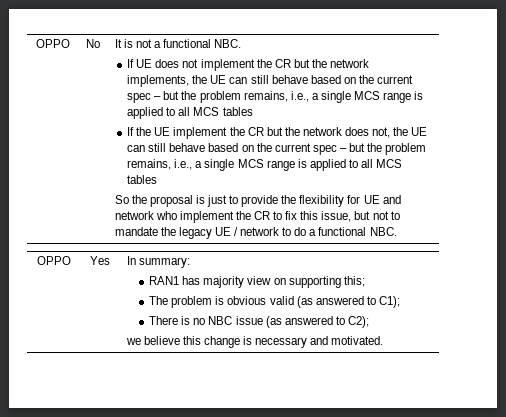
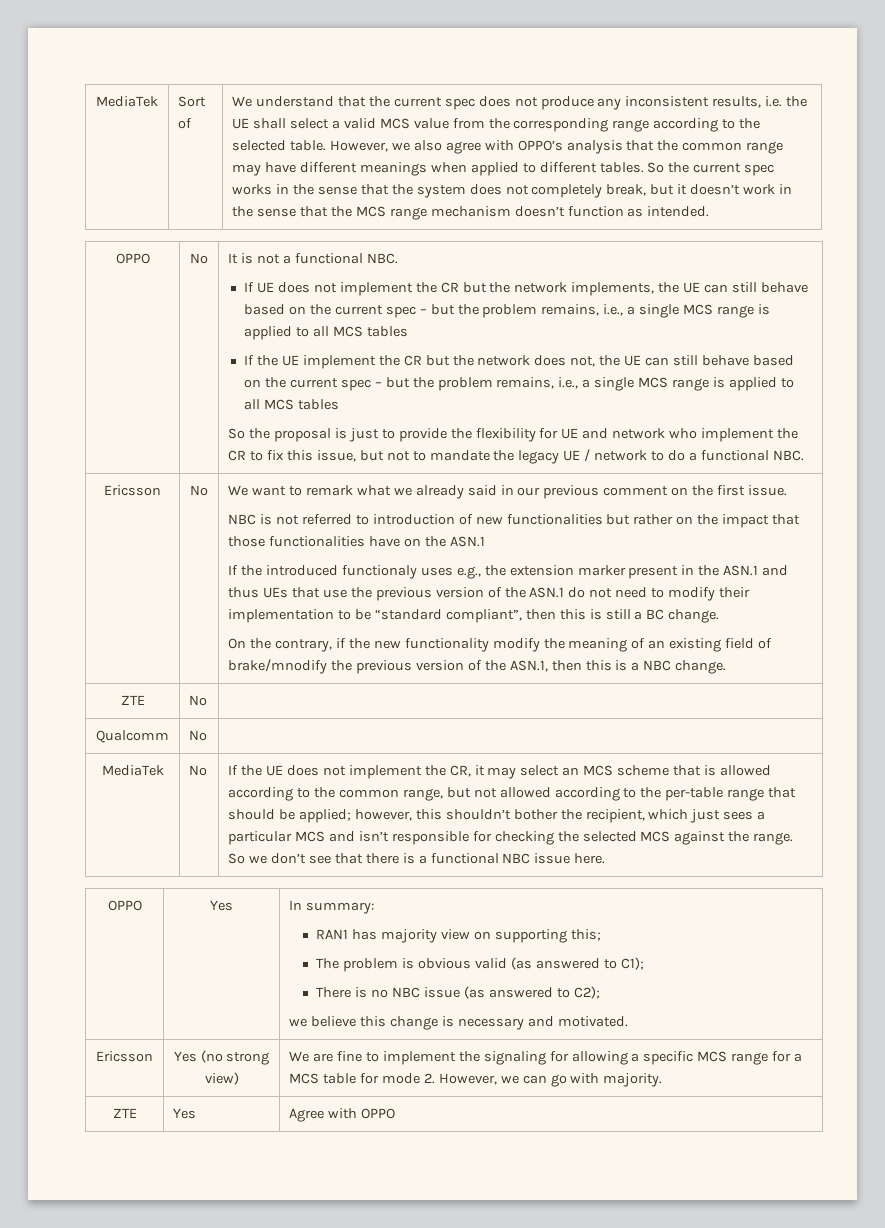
+ MediaTek | Sort of | We understand that the current spec does not produce any inconsistent results, i.e. the UE shall select a valid MCS value from the corresponding range according to the selected table. However, we also agree with OPPO’s analysis that the common range may have different meanings when applied to different tables. So the current spec works in the sense that the system does not completely break, but it doesn’t work in the sense that the MCS range mechanism doesn’t function as intended.
+ Ericsson | No | We want to remark what we already said in our previous comment on the first issue.
+ NBC is not referred to introduction of new functionalities but rather on the impact that those functionalities have on the ASN.1
+ If the introduced functionaly uses e.g., the extension marker present in the ASN.1 and thus UEs that use the previous version of the ASN.1 do not need to modify their implementation to be “standard compliant”, then this is still a BC change.
+ On the contrary, if the new functionality modify the meaning of an existing field of brake/mnodify the previous version of the ASN.1, then this is a NBC change.
+ ZTE | No |
+ Qualcomm | No |
+ MediaTek | No | If the UE does not implement the CR, it may select an MCS scheme that is allowed according to the common range, but not allowed according to the per-table range that should be applied; however, this shouldn’t bother the recipient, which just sees a particular MCS and isn’t responsible for checking the selected MCS against the range. So we don’t see that there is a functional NBC issue here.
+ Ericsson | Yes (no strong view) | We are fine to implement the signaling for allowing a specific MCS range for a MCS table for mode 2. However, we can go with majority.
+ ZTE | Yes | Agree with OPPO

